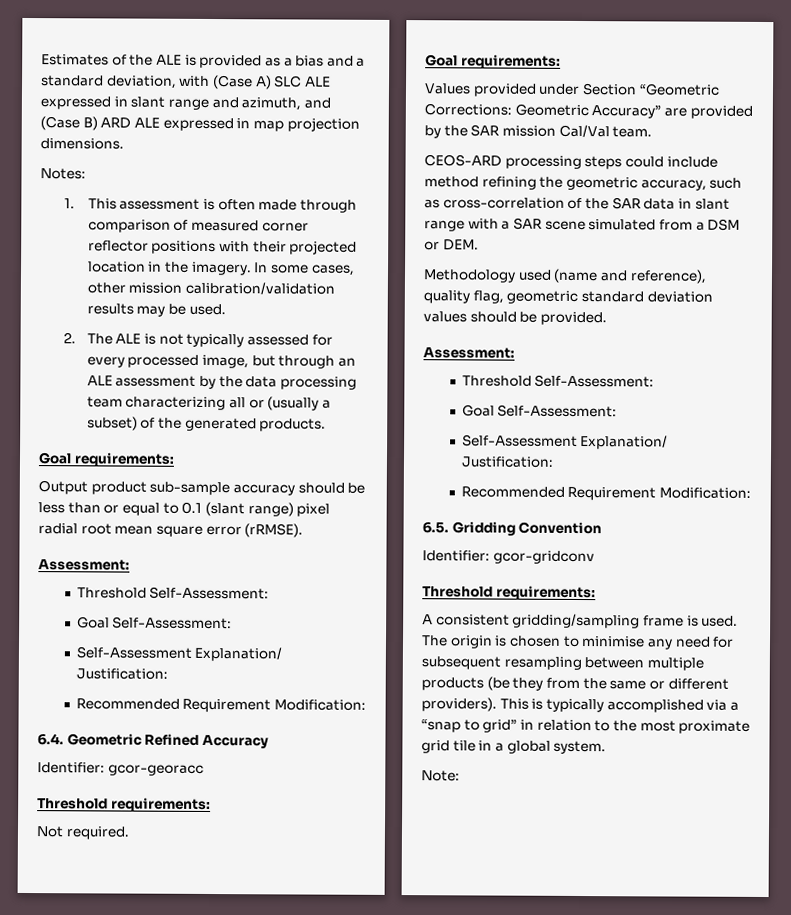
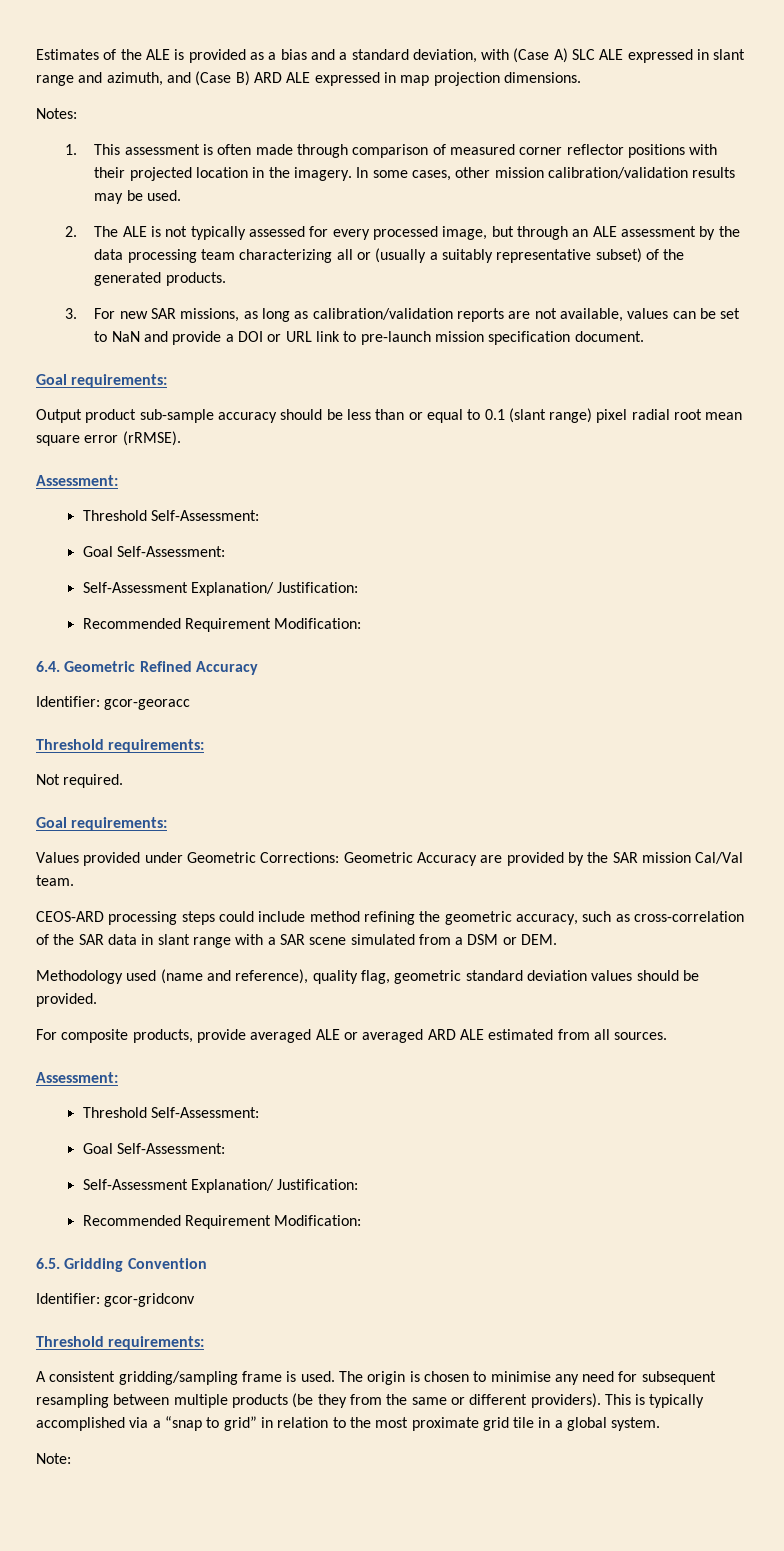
- 2. The ALE is not typically assessed for every processed image, but through an ALE assessment by the data processing team characterizing all or (usually a subset) of the generated products.
+ 2. The ALE is not typically assessed for every processed image, but through an ALE assessment by the data processing team characterizing all or (usually a suitably representative subset) of the generated products.
+ 3. For new SAR missions, as long as calibration/validation reports are not available, values can be set to NaN and provide a DOI or URL link to pre-launch mission specification document.
- Values provided under Section “Geometric Corrections: Geometric Accuracy” are provided by the SAR mission Cal/Val team.
+ Values provided under Geometric Corrections: Geometric Accuracy are provided by the SAR mission Cal/Val team.
+ For composite products, provide averaged ALE or averaged ARD ALE estimated from all sources.

